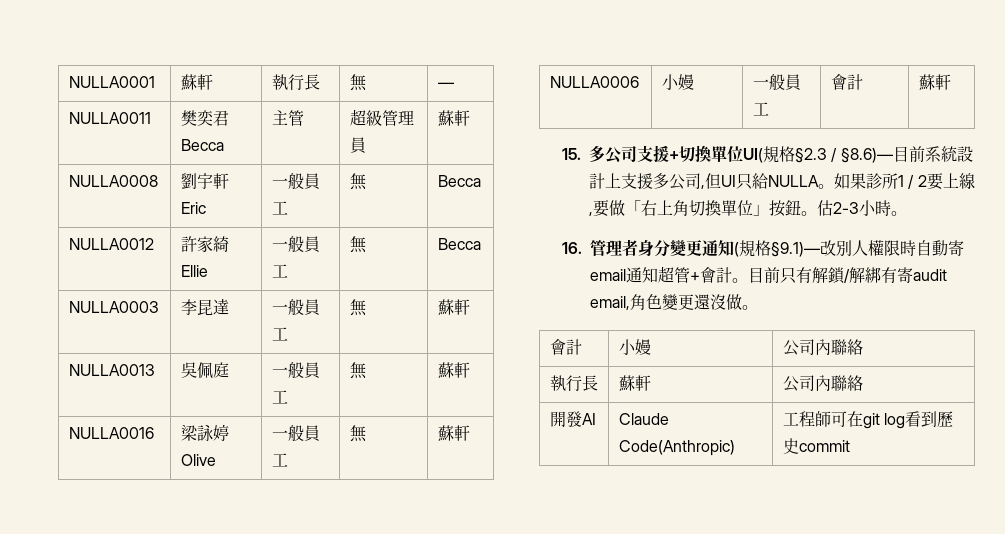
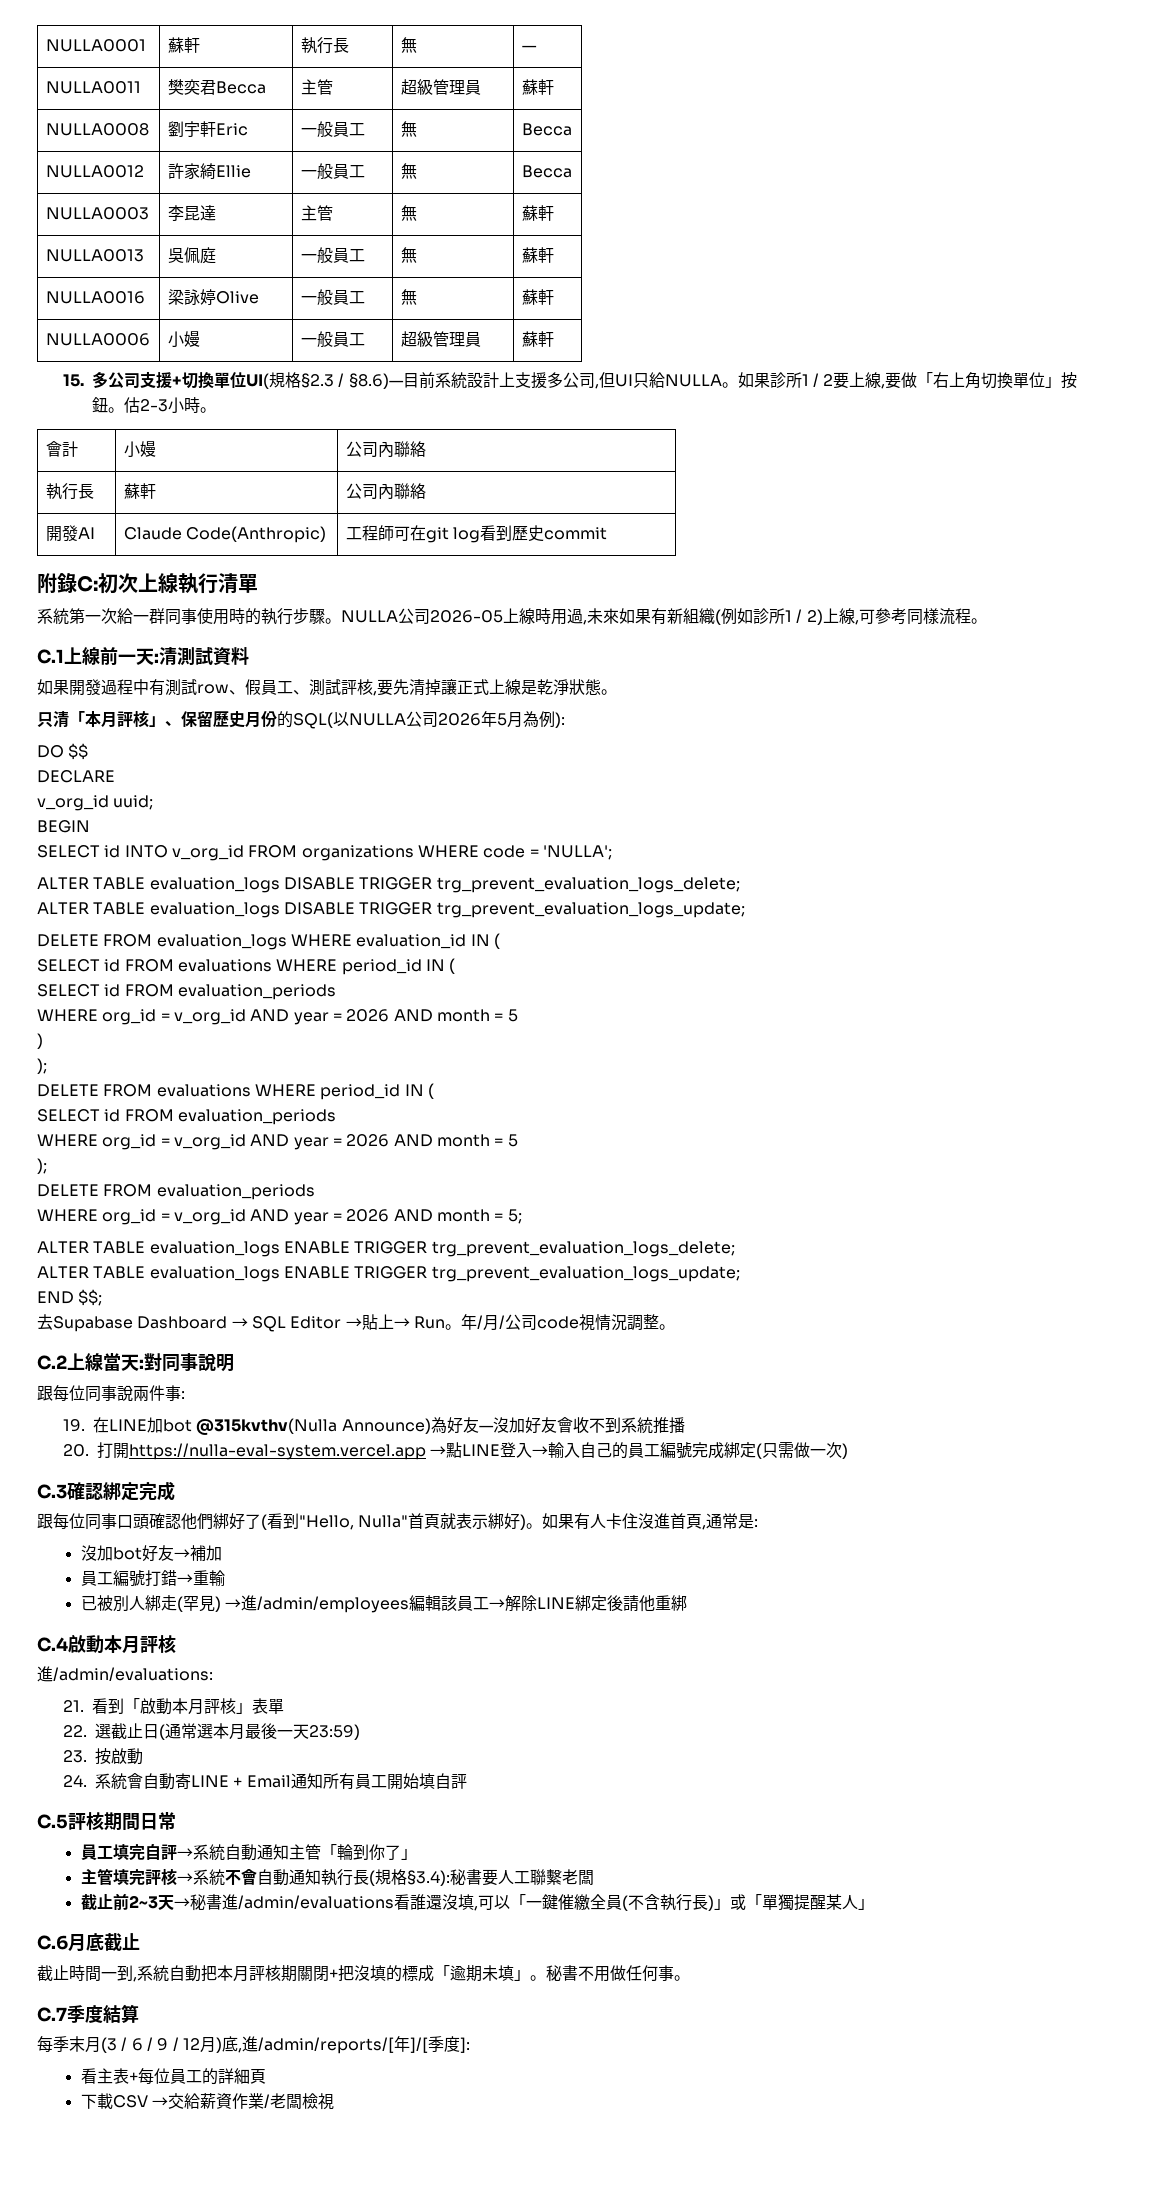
- NULLA0003 | 李昆達 | 一般員工 | 無 | 蘇軒
+ NULLA0003 | 李昆達 | 主管 | 無 | 蘇軒
- NULLA0006 | 小嫚 | 一般員工 | 會計 | 蘇軒
+ NULLA0006 | 小嫚 | 一般員工 | 超級管理員 | 蘇軒
- 16.管理者身分變更通知(規格§9.1)—改別人權限時自動寄email通知超管+會計。目前只有解鎖/解綁有寄audit email,角色變更還沒做。
+ 附錄C:初次上線執行清單
+ 系統第一次給一群同事使用時的執行步驟。NULLA公司2026-05上線時用過,未來如果有新組織(例如診所1 / 2)上線,可參考同樣流程。
+ C.1上線前一天:清測試資料
+ 如果開發過程中有測試row、假員工、測試評核,要先清掉讓正式上線是乾淨狀態。
+ 只清「本月評核」、保留歷史月份的SQL(以NULLA公司2026年5月為例):
+ DO $$
+ DECLARE
+ v_org_id uuid;
+ BEGIN
+ SELECT id INTO v_org_id FROM organizations WHERE code = 'NULLA';
+ ALTER TABLE evaluation_logs DISABLE TRIGGER trg_prevent_evaluation_logs_delete;
+ ALTER TABLE evaluation_logs DISABLE TRIGGER trg_prevent_evaluation_logs_update;
+ DELETE FROM evaluation_logs WHERE evaluation_id IN (
+ SELECT id FROM evaluations WHERE period_id IN (
+ SELECT id FROM evaluation_periods
+ WHERE org_id = v_org_id AND year = 2026 AND month = 5
+ )
+ );
+ DELETE FROM evaluations WHERE period_id IN (
+ SELECT id FROM evaluation_periods
+ WHERE org_id = v_org_id AND year = 2026 AND month = 5
+ );
+ DELETE FROM evaluation_periods
+ WHERE org_id = v_org_id AND year = 2026 AND month = 5;
+ ALTER TABLE evaluation_logs ENABLE TRIGGER trg_prevent_evaluation_logs_delete;
+ ALTER TABLE evaluation_logs ENABLE TRIGGER trg_prevent_evaluation_logs_update;
+ END $$;
+ 去Supabase Dashboard → SQL Editor →貼上→ Run。年/月/公司code視情況調整。
+ C.2上線當天:對同事說明
+ 跟每位同事說兩件事:
+ 19.在LINE加bot @315kvthv(Nulla Announce)為好友—沒加好友會收不到系統推播
+ 20.打開https://nulla-eval-system.vercel.app →點LINE登入→輸入自己的員工編號完成綁定(只需做一次)
+ C.3確認綁定完成
+ 跟每位同事口頭確認他們綁好了(看到"Hello, Nulla"首頁就表示綁好)。如果有人卡住沒進首頁,通常是:
+ 沒加bot好友→補加
+ 員工編號打錯→重輸
+ 已被別人綁走(罕見) →進/admin/employees編輯該員工→解除LINE綁定後請他重綁
+ C.4啟動本月評核
+ 進/admin/evaluations:
+ 21.看到「啟動本月評核」表單
+ 22.選截止日(通常選本月最後一天23:59)
+ 23.按啟動
+ 24.系統會自動寄LINE + Email通知所有員工開始填自評
+ C.5評核期間日常
+ 員工填完自評→系統自動通知主管「輪到你了」
+ 主管填完評核→系統不會自動通知執行長(規格§3.4):秘書要人工聯繫老闆
+ 截止前2~3天→秘書進/admin/evaluations看誰還沒填,可以「一鍵催繳全員(不含執行長)」或「單獨提醒某人」
+ C.6月底截止
+ 截止時間一到,系統自動把本月評核期關閉+把沒填的標成「逾期未填」。秘書不用做任何事。
+ C.7季度結算
+ 每季末月(3 / 6 / 9 / 12月)底,進/admin/reports/[年]/[季度]:
+ 看主表+每位員工的詳細頁
+ 下載CSV →交給薪資作業/老闆檢視

